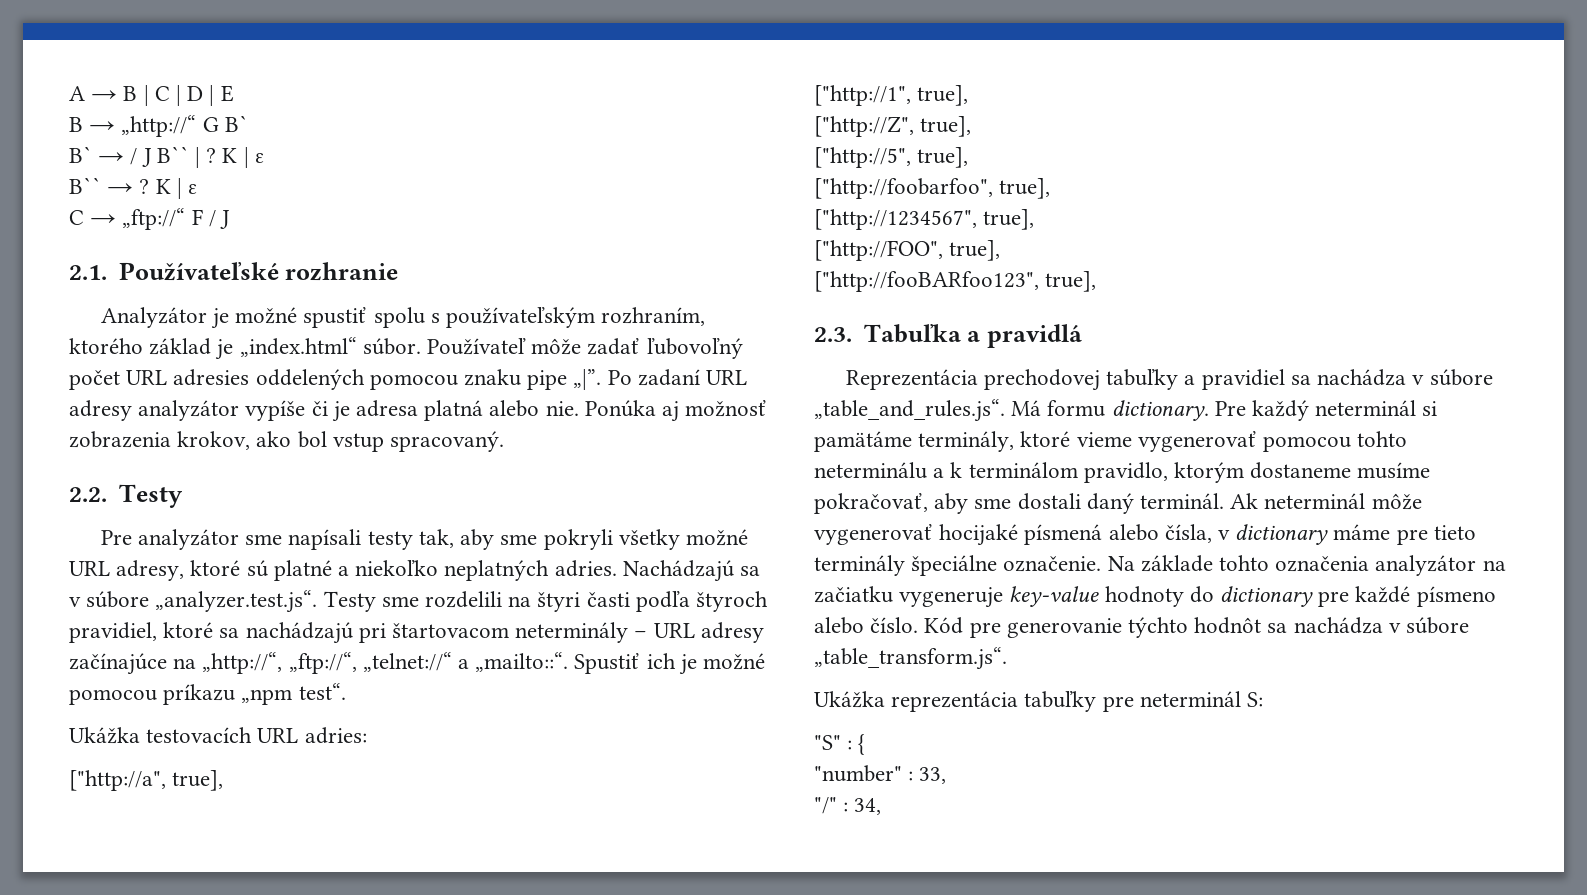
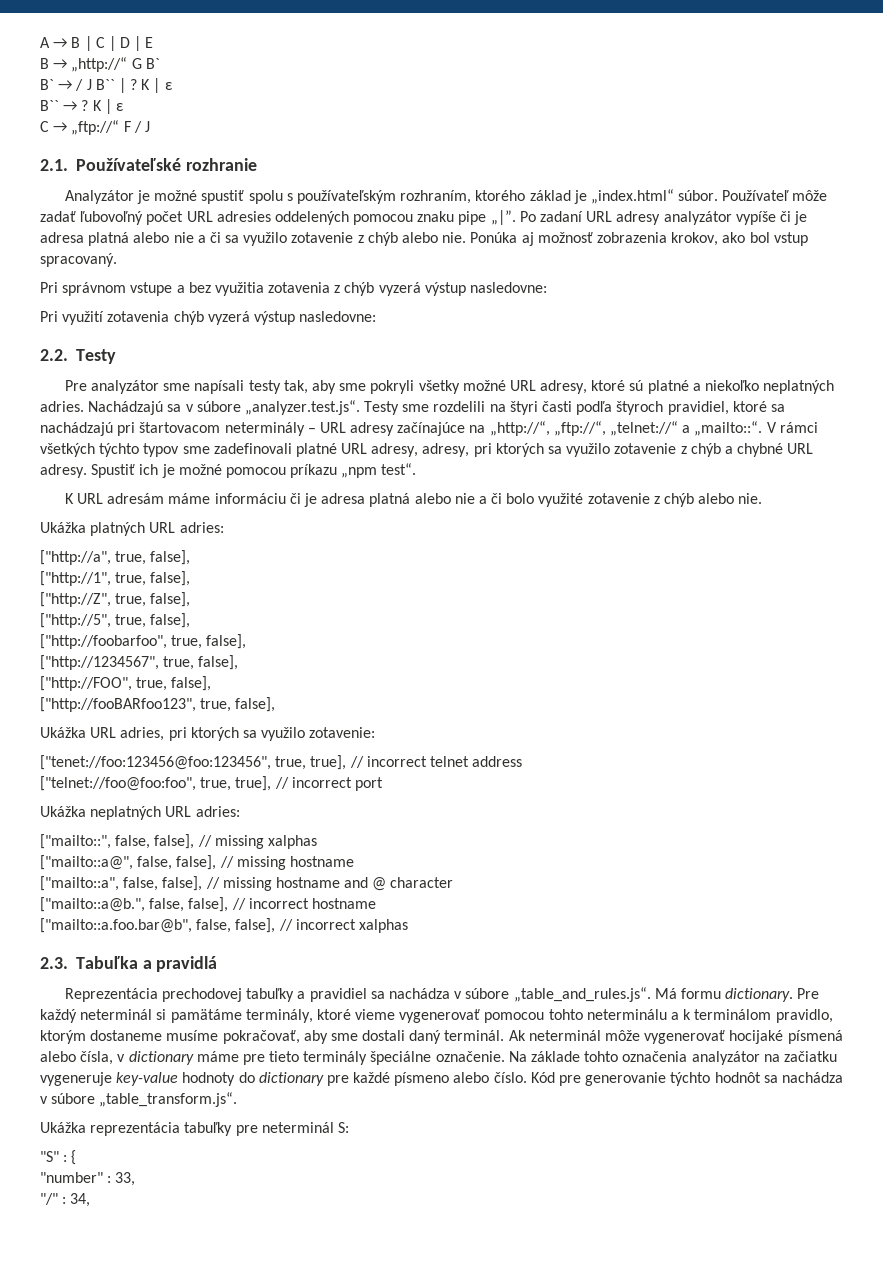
- Po zadaní URL adresy analyzátor vypíše či je adresa platná alebo nie.
+ Po zadaní URL adresy analyzátor vypíše či je adresa platná alebo nie a či sa využilo zotavenie z chýb alebo nie.
+ Pri správnom vstupe a bez využitia zotavenia z chýb vyzerá výstup nasledovne:
+ Pri využití zotavenia chýb vyzerá výstup nasledovne:
+ V rámci všetkých týchto typov sme zadefinovali platné URL adresy, adresy, pri ktorých sa využilo zotavenie z chýb a chybné URL adresy.
- Ukážka testovacích URL adries:
+ K URL adresám máme informáciu či je adresa platná alebo nie a či bolo využité zotavenie z chýb alebo nie.
+ Ukážka platných URL adries:
- ["http://a", true],
+ ["http://a", true, false],
- ["http://1", true],
+ ["http://1", true, false],
- ["http://Z", true],
+ ["http://Z", true, false],
- ["http://5", true],
+ ["http://5", true, false],
- ["http://foobarfoo", true],
+ ["http://foobarfoo", true, false],
- ["http://1234567", true],
+ ["http://1234567", true, false],
- ["http://FOO", true],
+ ["http://FOO", true, false],
- ["http://fooBARfoo123", true],
+ ["http://fooBARfoo123", true, false],
+ Ukážka URL adries, pri ktorých sa využilo zotavenie:
+ ["tenet://foo:123456@foo:123456", true, true], // incorrect telnet address
+ ["telnet://foo@foo:foo", true, true], // incorrect port
+ Ukážka neplatných URL adries:
+ ["mailto::", false, false], // missing xalphas
+ ["mailto::a@", false, false], // missing hostname
+ ["mailto::a", false, false], // missing hostname and @ character
+ ["mailto::a@b.", false, false], // incorrect hostname
+ ["mailto::a.foo.bar@b", false, false], // incorrect xalphas

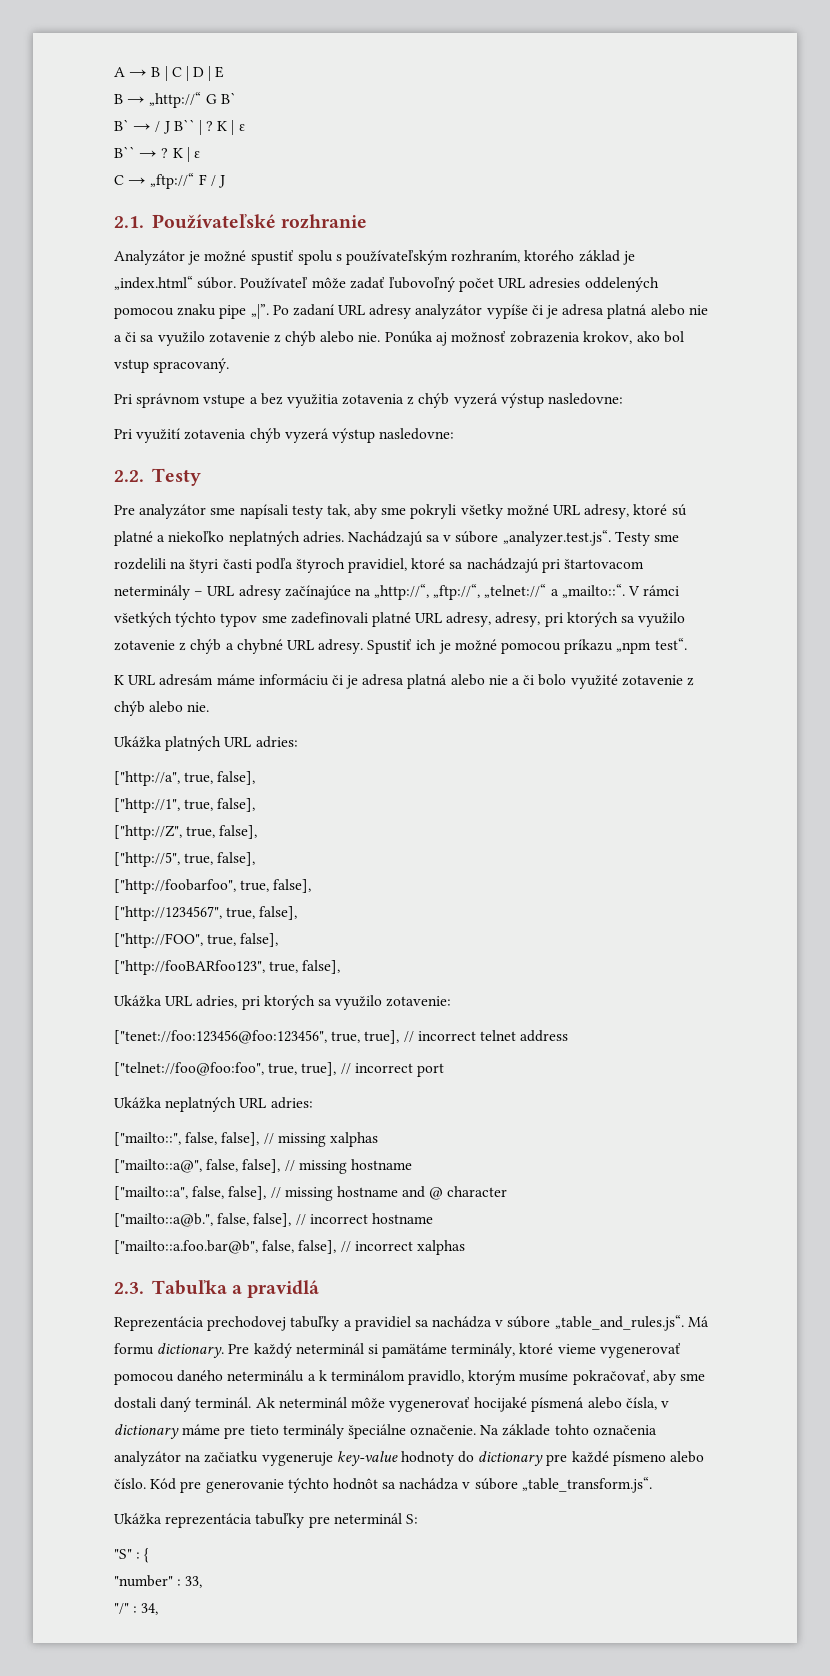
- Pre každý neterminál si pamätáme terminály, ktoré vieme vygenerovať pomocou tohto neterminálu a k terminálom pravidlo, ktorým dostaneme musíme pokračovať, aby sme dostali daný terminál.
+ Pre každý neterminál si pamätáme terminály, ktoré vieme vygenerovať pomocou daného neterminálu a k terminálom pravidlo, ktorým musíme pokračovať, aby sme dostali daný terminál.

